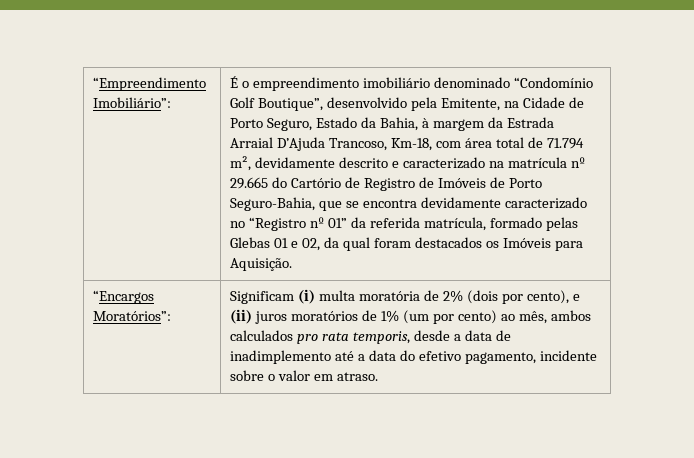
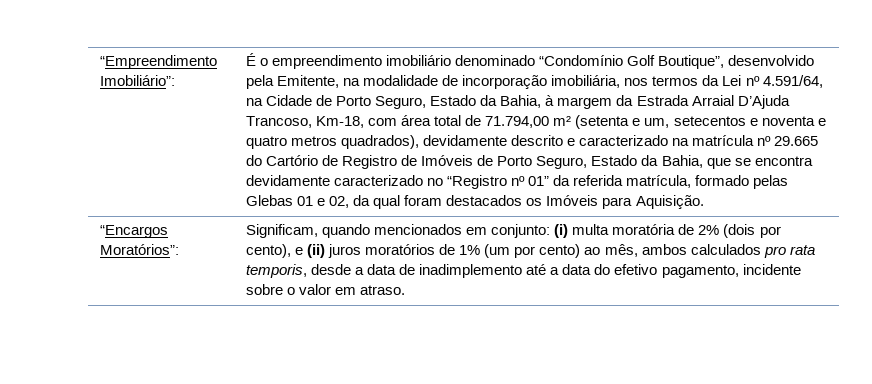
- É o empreendimento imobiliário denominado “Condomínio Golf Boutique”, desenvolvido pela Emitente, na Cidade de Porto Seguro, Estado da Bahia, à margem da Estrada Arraial D’Ajuda Trancoso, Km-18, com área total de 71.794 m², devidamente descrito e caracterizado na matrícula nº 29.665 do Cartório de Registro de Imóveis de Porto Seguro-Bahia, que se encontra devidamente caracterizado no “Registro nº 01” da referida matrícula, formado pelas Glebas 01 e 02, da qual foram destacados os Imóveis para Aquisição.
+ É o empreendimento imobiliário denominado “Condomínio Golf Boutique”, desenvolvido pela Emitente, na modalidade de incorporação imobiliária, nos termos da Lei nº 4.591/64, na Cidade de Porto Seguro, Estado da Bahia, à margem da Estrada Arraial D’Ajuda Trancoso, Km-18, com área total de 71.794,00 m² (setenta e um, setecentos e noventa e quatro metros quadrados), devidamente descrito e caracterizado na matrícula nº 29.665 do Cartório de Registro de Imóveis de Porto Seguro, Estado da Bahia, que se encontra devidamente caracterizado no “Registro nº 01” da referida matrícula, formado pelas Glebas 01 e 02, da qual foram destacados os Imóveis para Aquisição.
- Significam (i) multa moratória de 2% (dois por cento), e (ii) juros moratórios de 1% (um por cento) ao mês, ambos calculados pro rata temporis, desde a data de inadimplemento até a data do efetivo pagamento, incidente sobre o valor em atraso.
+ Significam, quando mencionados em conjunto: (i) multa moratória de 2% (dois por cento), e (ii) juros moratórios de 1% (um por cento) ao mês, ambos calculados pro rata temporis, desde a data de inadimplemento até a data do efetivo pagamento, incidente sobre o valor em atraso.

